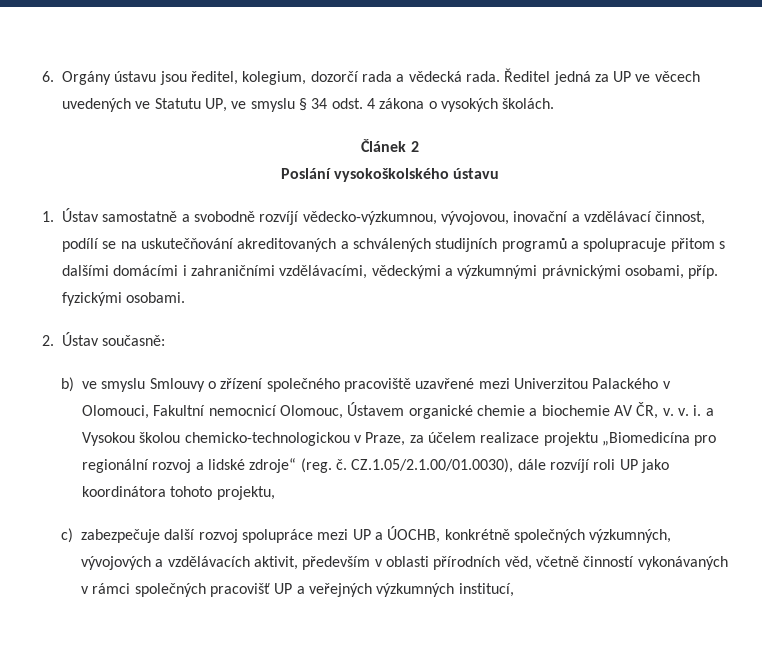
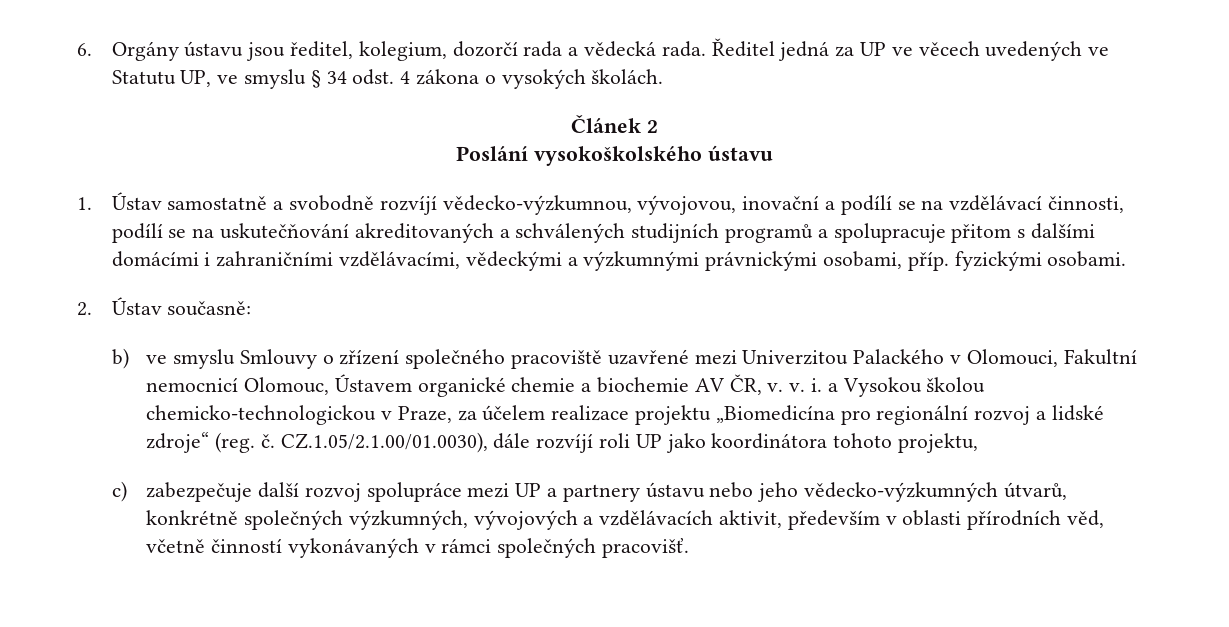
- 1. Ústav samostatně a svobodně rozvíjí vědecko-výzkumnou, vývojovou, inovační a vzdělávací činnost, podílí se na uskutečňování akreditovaných a schválených studijních programů a spolupracuje přitom s dalšími domácími i zahraničními vzdělávacími, vědeckými a výzkumnými právnickými osobami, příp. fyzickými osobami.
+ 1. Ústav samostatně a svobodně rozvíjí vědecko-výzkumnou, vývojovou, inovační a podílí se na vzdělávací činnosti, podílí se na uskutečňování akreditovaných a schválených studijních programů a spolupracuje přitom s dalšími domácími i zahraničními vzdělávacími, vědeckými a výzkumnými právnickými osobami, příp. fyzickými osobami.
- c) zabezpečuje další rozvoj spolupráce mezi UP a ÚOCHB, konkrétně společných výzkumných, vývojových a vzdělávacích aktivit, především v oblasti přírodních věd, včetně činností vykonávaných v rámci společných pracovišť UP a veřejných výzkumných institucí,
+ c) zabezpečuje další rozvoj spolupráce mezi UP a partnery ústavu nebo jeho vědecko-výzkumných útvarů, konkrétně společných výzkumných, vývojových a vzdělávacích aktivit, především v oblasti přírodních věd, včetně činností vykonávaných v rámci společných pracovišť.

